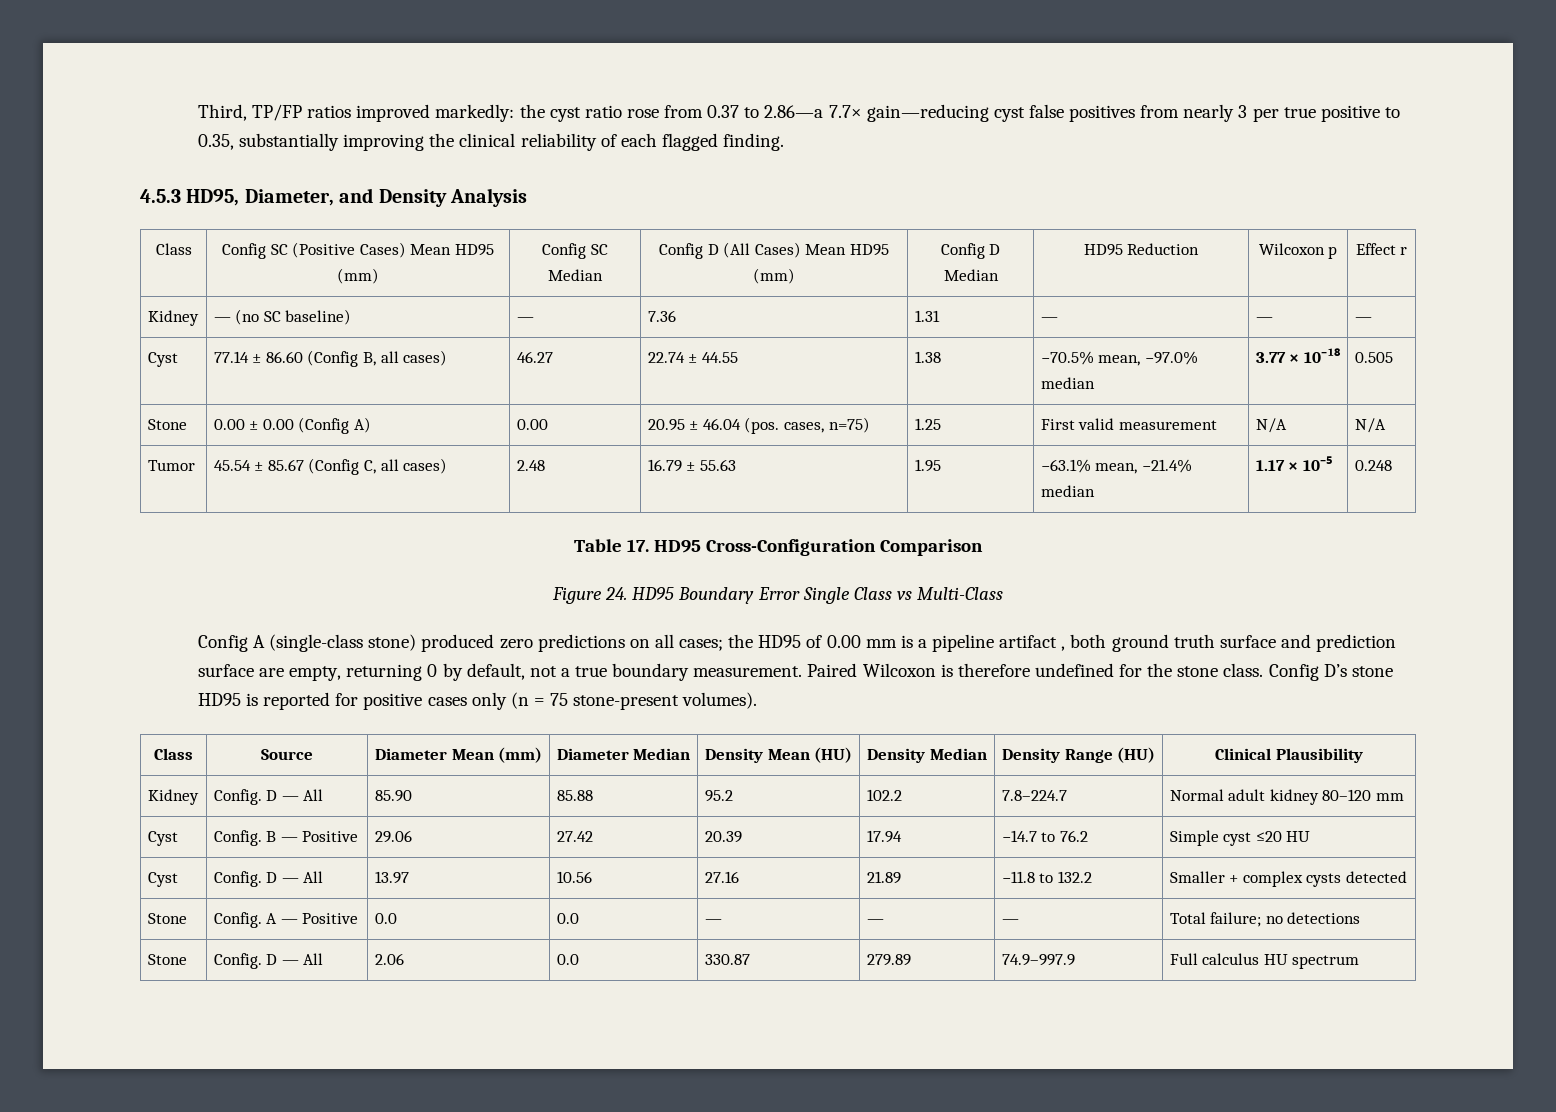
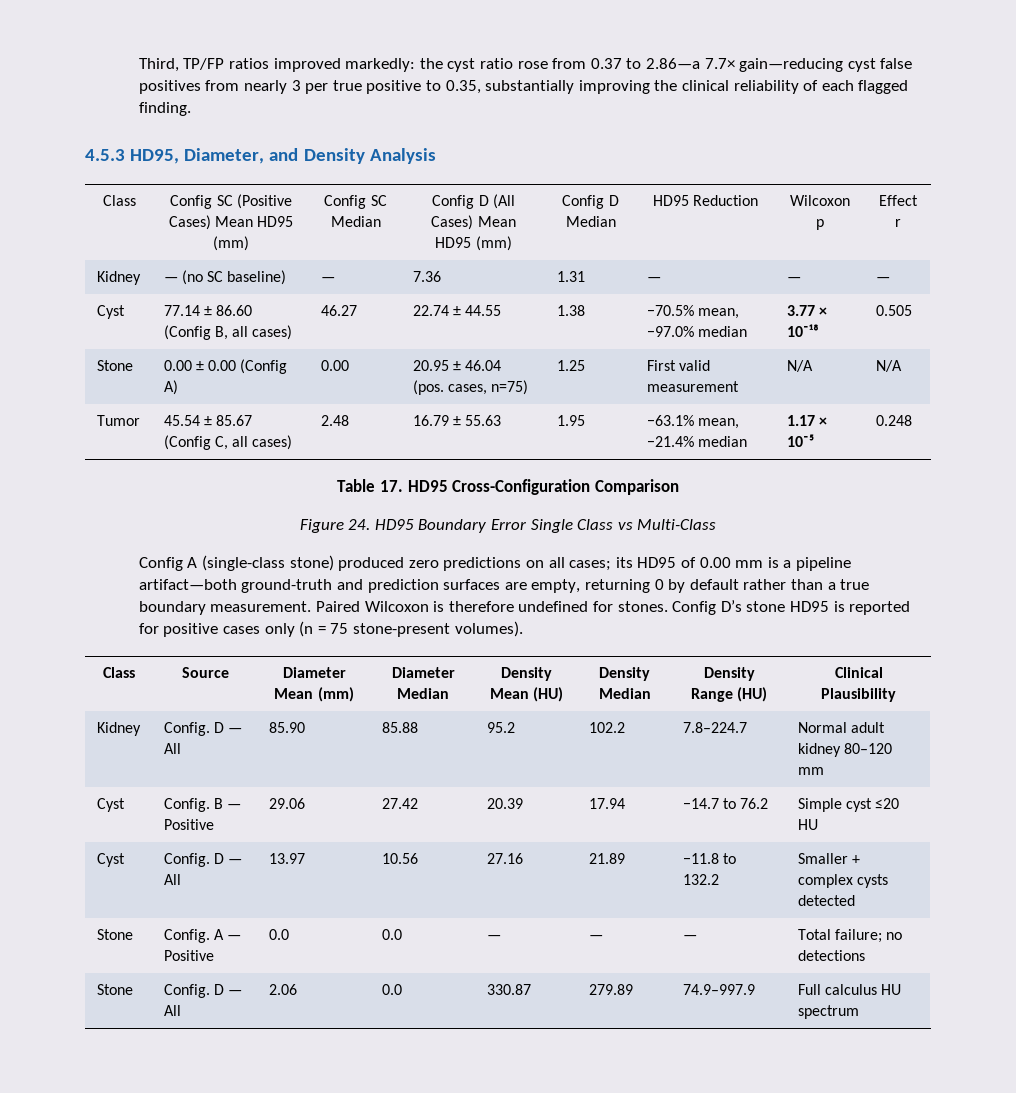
- Config A (single-class stone) produced zero predictions on all cases; the HD95 of 0.00 mm is a pipeline artifact , both ground truth surface and prediction surface are empty, returning 0 by default, not a true boundary measurement.
+ Config A (single-class stone) produced zero predictions on all cases; its HD95 of 0.00 mm is a pipeline artifact—both ground-truth and prediction surfaces are empty, returning 0 by default rather than a true boundary measurement.
- Paired Wilcoxon is therefore undefined for the stone class.
+ Paired Wilcoxon is therefore undefined for stones.

